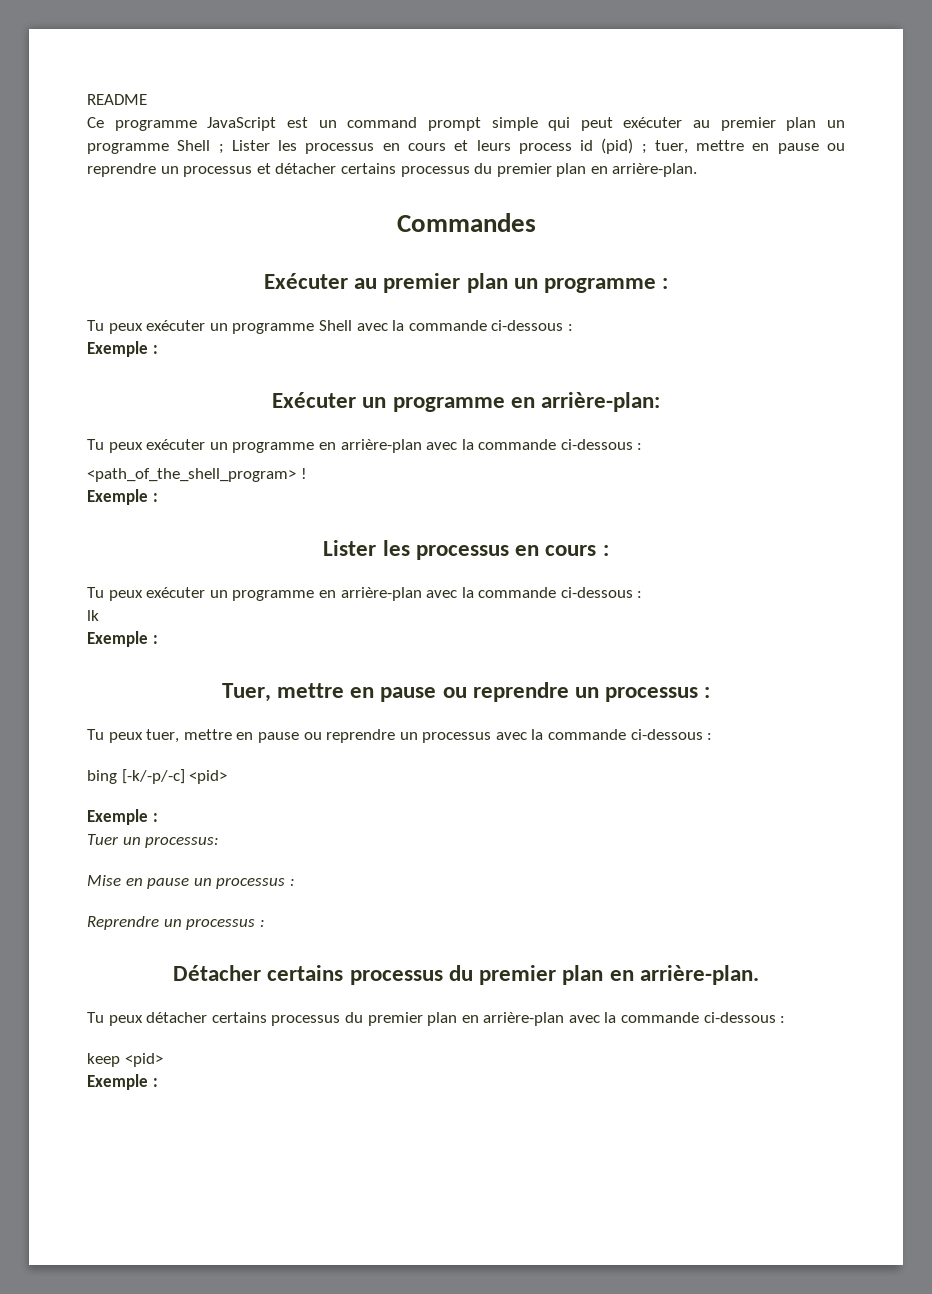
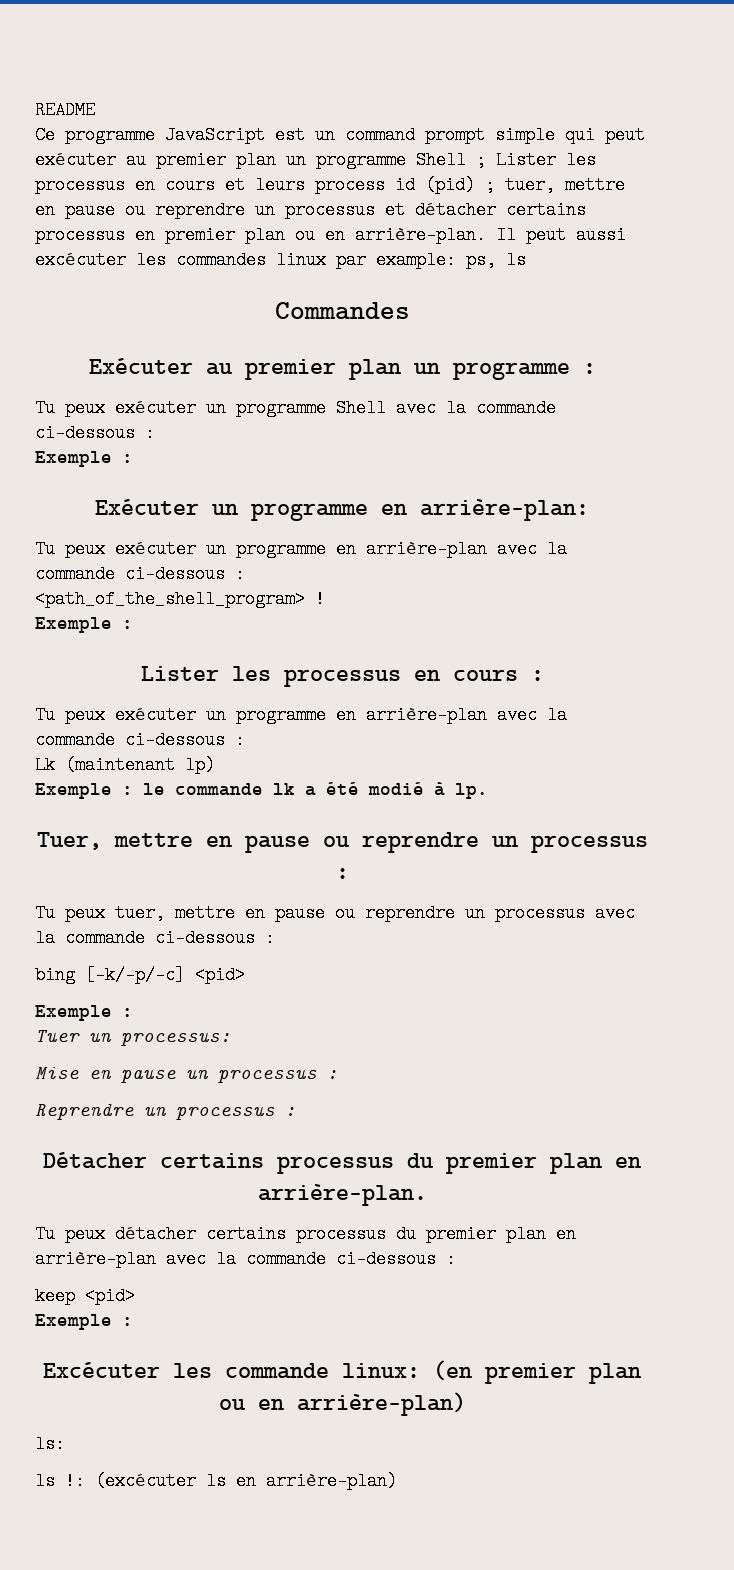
- Ce programme JavaScript est un command prompt simple qui peut exécuter au premier plan un programme Shell ; Lister les processus en cours et leurs process id (pid) ; tuer, mettre en pause ou reprendre un processus et détacher certains processus du premier plan en arrière-plan.
+ Ce programme JavaScript est un command prompt simple qui peut exécuter au premier plan un programme Shell ; Lister les processus en cours et leurs process id (pid) ; tuer, mettre en pause ou reprendre un processus et détacher certains processus en premier plan ou en arrière-plan. Il peut aussi excécuter les commandes linux par example: ps, ls
- lk
- Exemple :
+ Lk (maintenant lp)
+ Exemple : le commande lk a été modié à lp.
+ Excécuter les commande linux: (en premier plan ou en arrière-plan)
+ ls:
+ ls !: (excécuter ls en arrière-plan)

